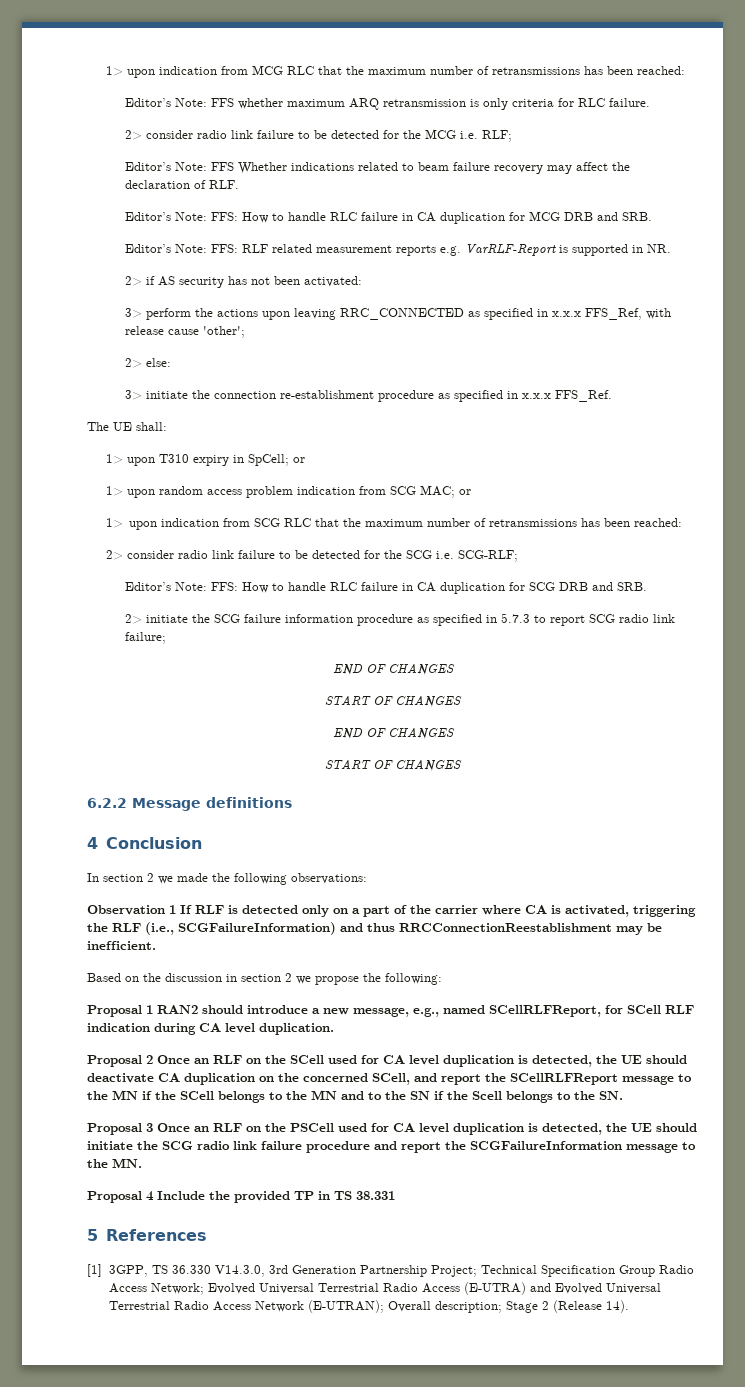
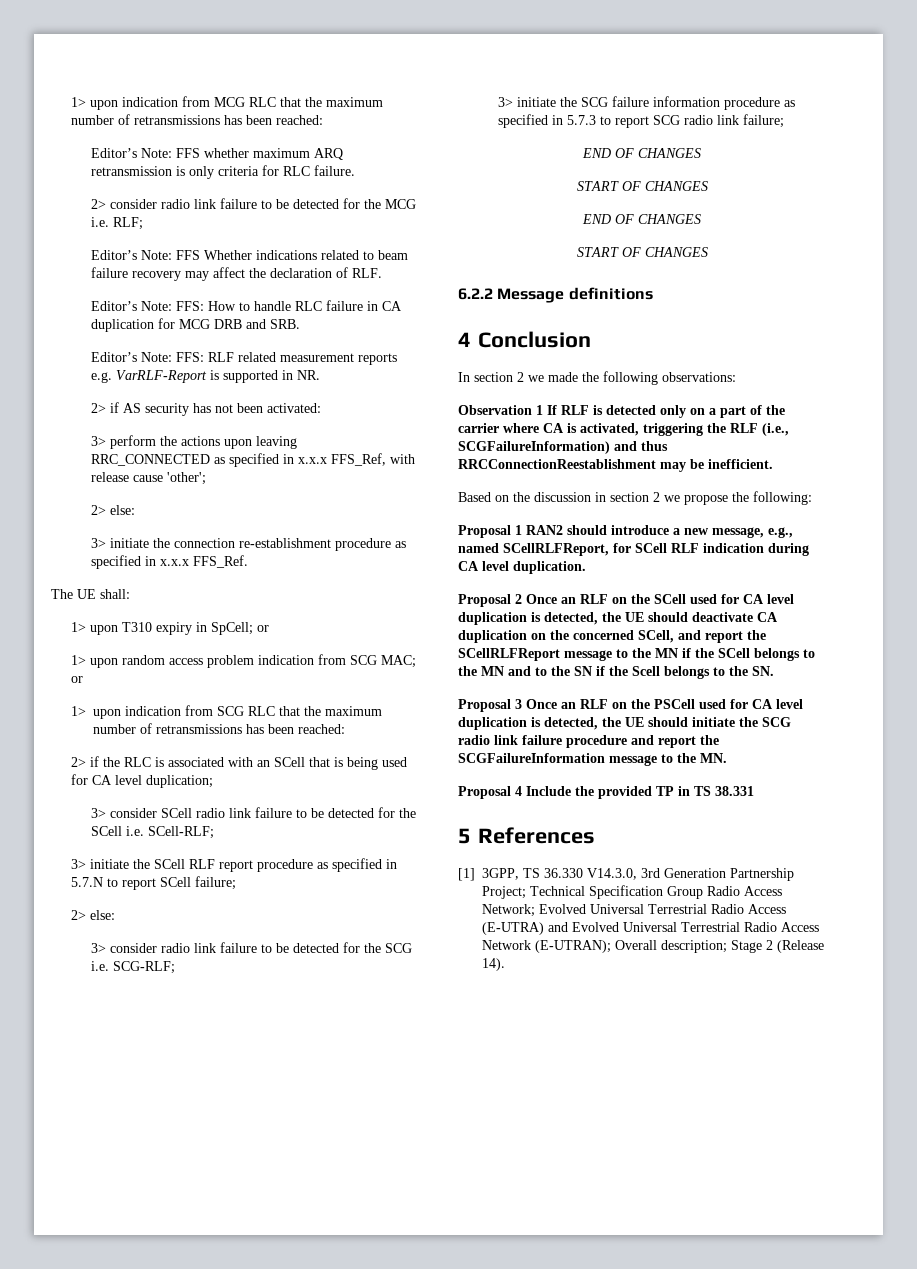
- 2> consider radio link failure to be detected for the SCG i.e. SCG-RLF;
+ 2> if the RLC is associated with an SCell that is being used for CA level duplication;
+ 3> consider SCell radio link failure to be detected for the SCell i.e. SCell-RLF;
+ 3> initiate the SCell RLF report procedure as specified in 5.7.N to report SCell failure;
+ 2> else:
+ 3> consider radio link failure to be detected for the SCG i.e. SCG-RLF;
- Editor’s Note: FFS: How to handle RLC failure in CA duplication for SCG DRB and SRB.
- 2> initiate the SCG failure information procedure as specified in 5.7.3 to report SCG radio link failure;
+ 3> initiate the SCG failure information procedure as specified in 5.7.3 to report SCG radio link failure;

